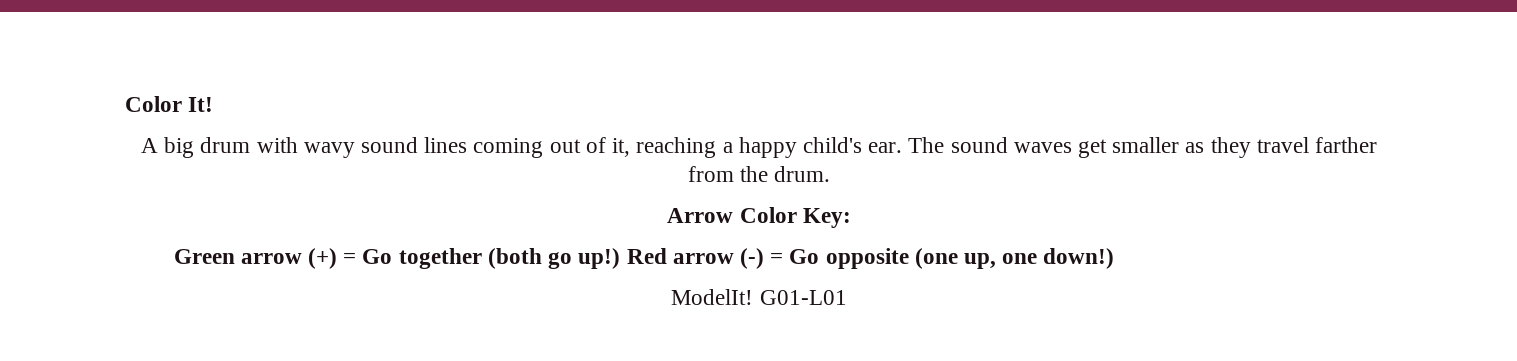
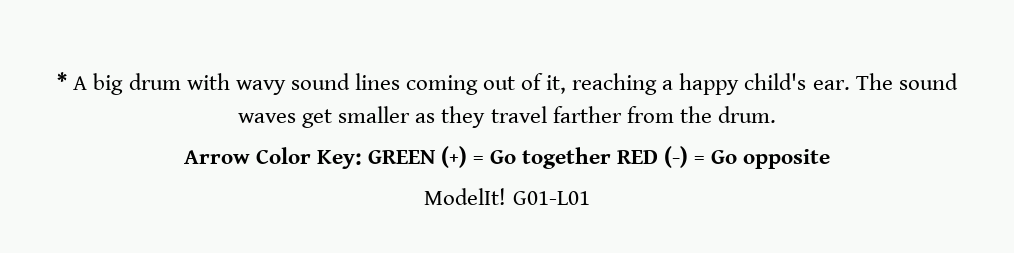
- Color It!
- A big drum with wavy sound lines coming out of it, reaching a happy child's ear.
+ * A big drum with wavy sound lines coming out of it, reaching a happy child's ear.
- Arrow Color Key:
- Green arrow (+) = Go together (both go up!) Red arrow (-) = Go opposite (one up, one down!)
+ Arrow Color Key: GREEN (+) = Go together RED (-) = Go opposite

